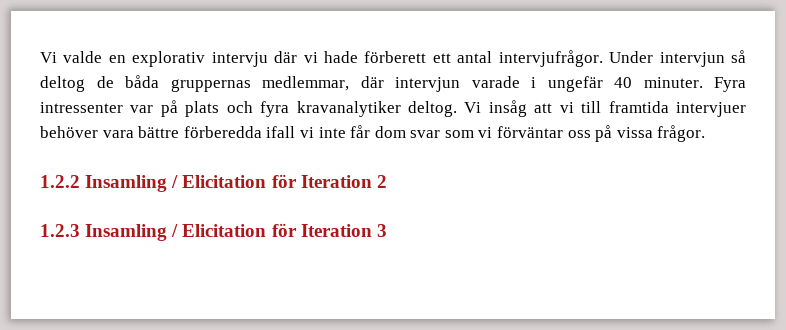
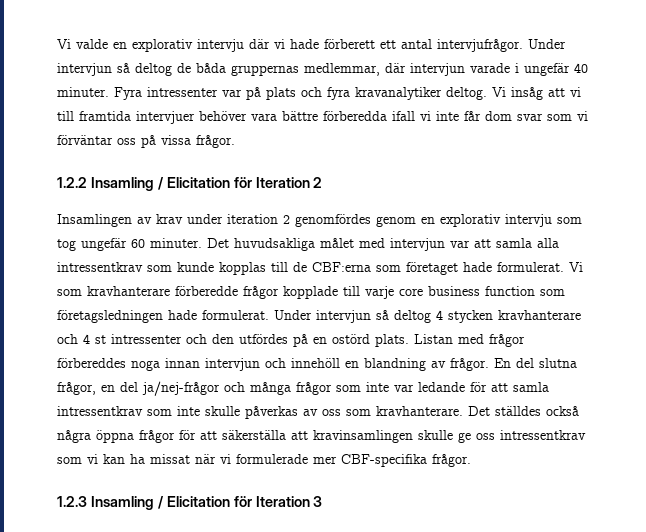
+ Insamlingen av krav under iteration 2 genomfördes genom en explorativ intervju som tog ungefär 60 minuter. Det huvudsakliga målet med intervjun var att samla alla intressentkrav som kunde kopplas till de CBF:erna som företaget hade formulerat. Vi som kravhanterare förberedde frågor kopplade till varje core business function som företagsledningen hade formulerat. Under intervjun så deltog 4 stycken kravhanterare och 4 st intressenter och den utfördes på en ostörd plats. Listan med frågor förbereddes noga innan intervjun och innehöll en blandning av frågor. En del slutna frågor, en del ja/nej-frågor och många frågor som inte var ledande för att samla intressentkrav som inte skulle påverkas av oss som kravhanterare. Det ställdes också några öppna frågor för att säkerställa att kravinsamlingen skulle ge oss intressentkrav som vi kan ha missat när vi formulerade mer CBF-specifika frågor.

